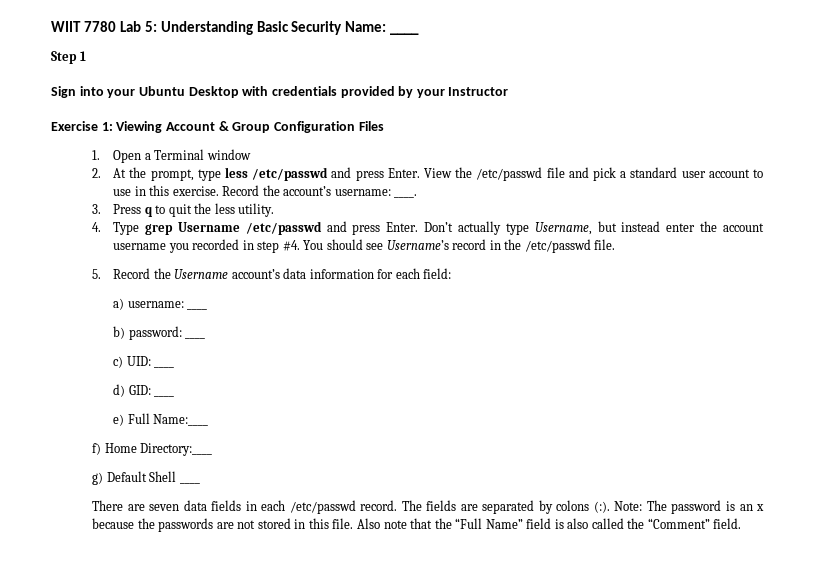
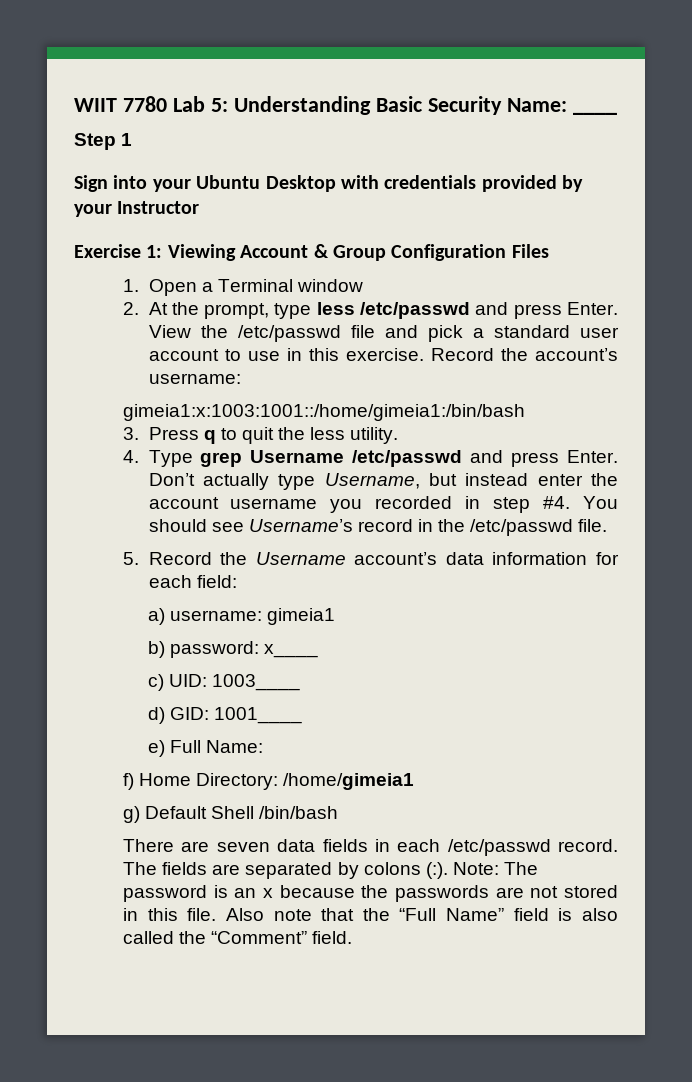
- Record the account’s username: ____.
+ Record the account’s username:
+ gimeia1:x:1003:1001::/home/gimeia1:/bin/bash
- a) username: ____
+ a) username: gimeia1
- b) password: ____
+ b) password: x____
- c) UID: ____
+ c) UID: 1003____
- d) GID: ____
+ d) GID: 1001____
- e) Full Name:____
+ e) Full Name:
- f) Home Directory:____
+ f) Home Directory: /home/gimeia1
- g) Default Shell ____
+ g) Default Shell /bin/bash

